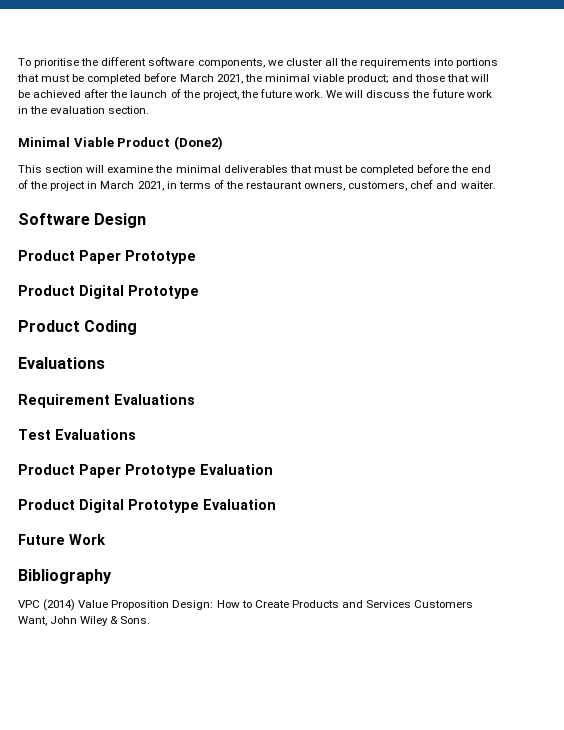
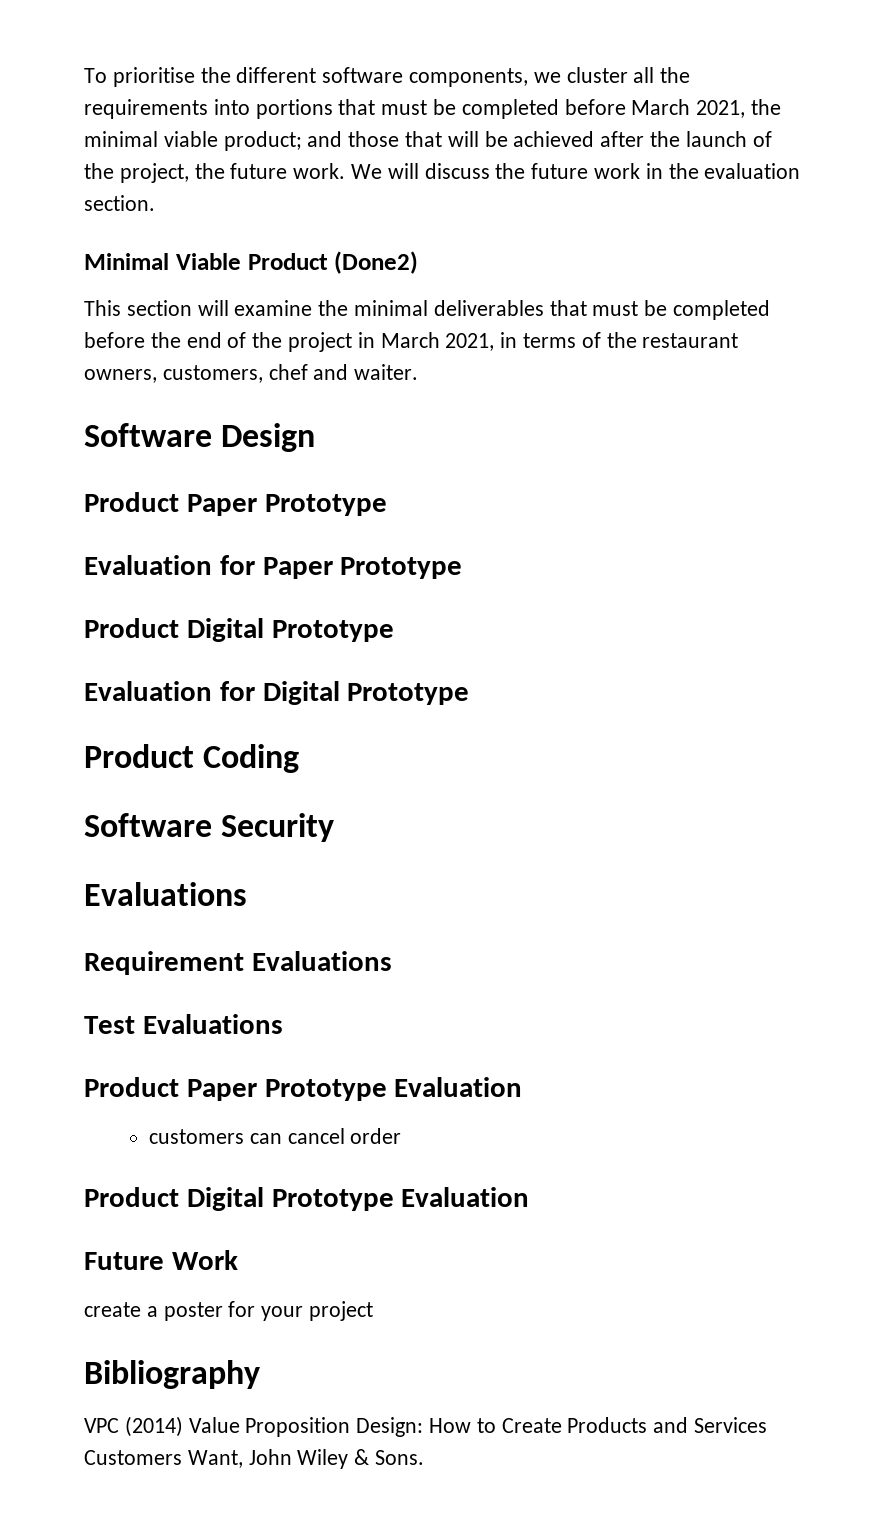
  Software Design
  Product Paper Prototype
+ Evaluation for Paper Prototype
  Product Digital Prototype
+ Evaluation for Digital Prototype
+ Software Security
+ customers can cancel order
+ create a poster for your project

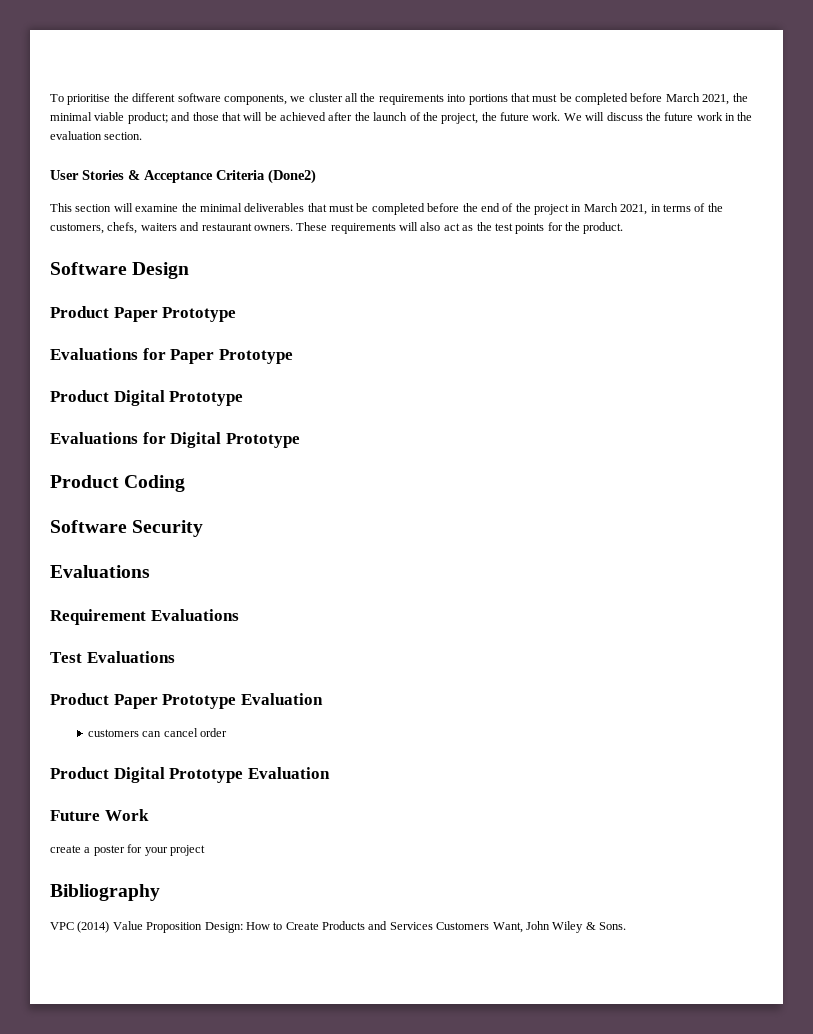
- Minimal Viable Product (Done2)
+ User Stories & Acceptance Criteria (Done2)
- This section will examine the minimal deliverables that must be completed before the end of the project in March 2021, in terms of the restaurant owners, customers, chef and waiter.
+ This section will examine the minimal deliverables that must be completed before the end of the project in March 2021, in terms of the customers, chefs, waiters and restaurant owners. These requirements will also act as the test points for the product.
- Evaluation for Paper Prototype
+ Evaluations for Paper Prototype
- Evaluation for Digital Prototype
+ Evaluations for Digital Prototype

